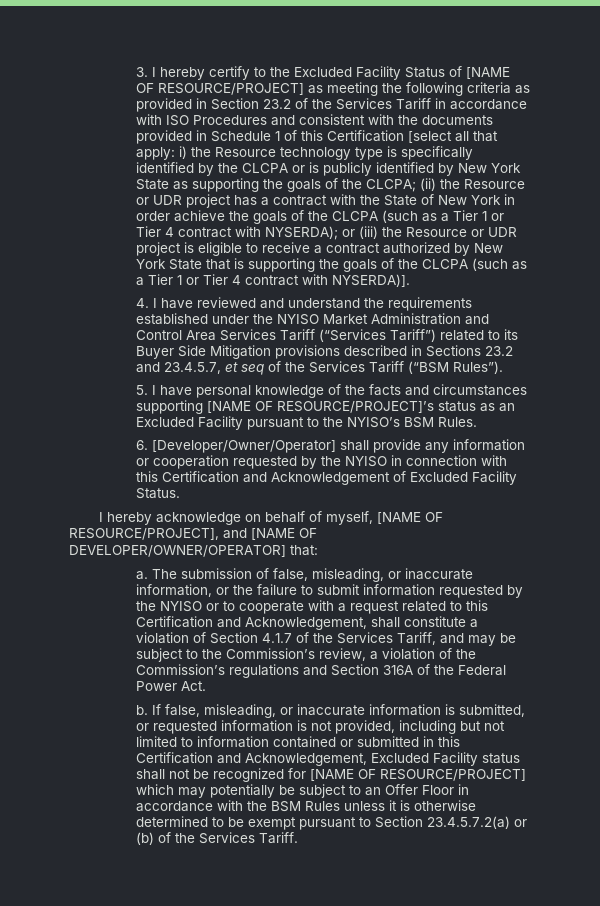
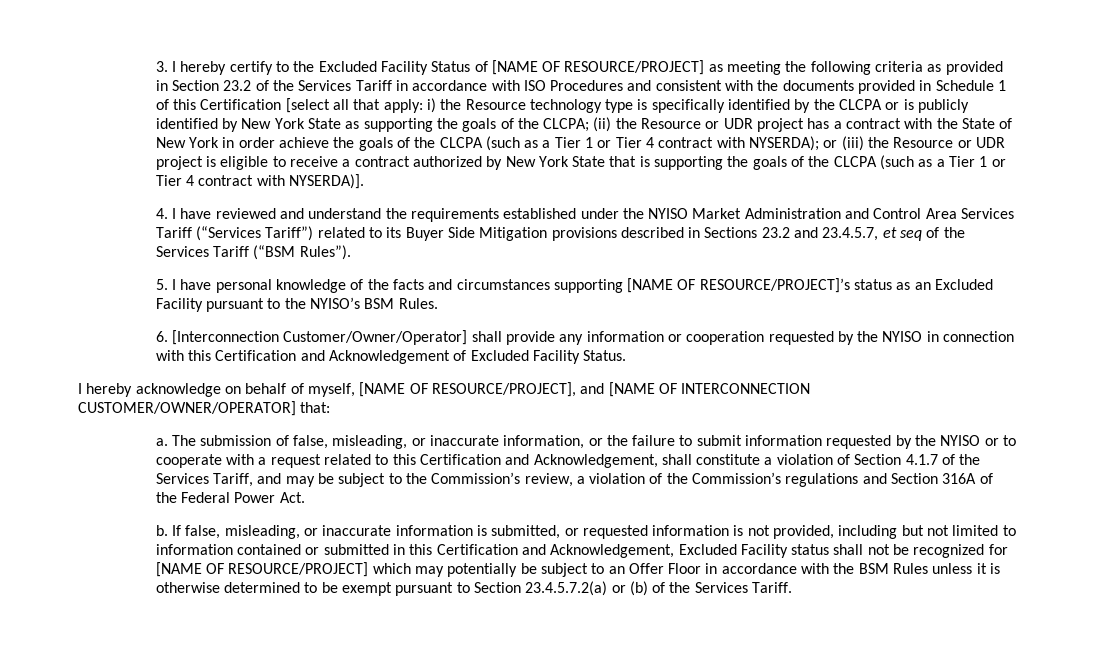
- 6. [Developer/Owner/Operator] shall provide any information or cooperation requested by the NYISO in connection with this Certification and Acknowledgement of Excluded Facility Status.
+ 6. [Interconnection Customer/Owner/Operator] shall provide any information or cooperation requested by the NYISO in connection with this Certification and Acknowledgement of Excluded Facility Status.
- I hereby acknowledge on behalf of myself, [NAME OF RESOURCE/PROJECT], and [NAME OF DEVELOPER/OWNER/OPERATOR] that:
+ I hereby acknowledge on behalf of myself, [NAME OF RESOURCE/PROJECT], and [NAME OF INTERCONNECTION CUSTOMER/OWNER/OPERATOR] that:

